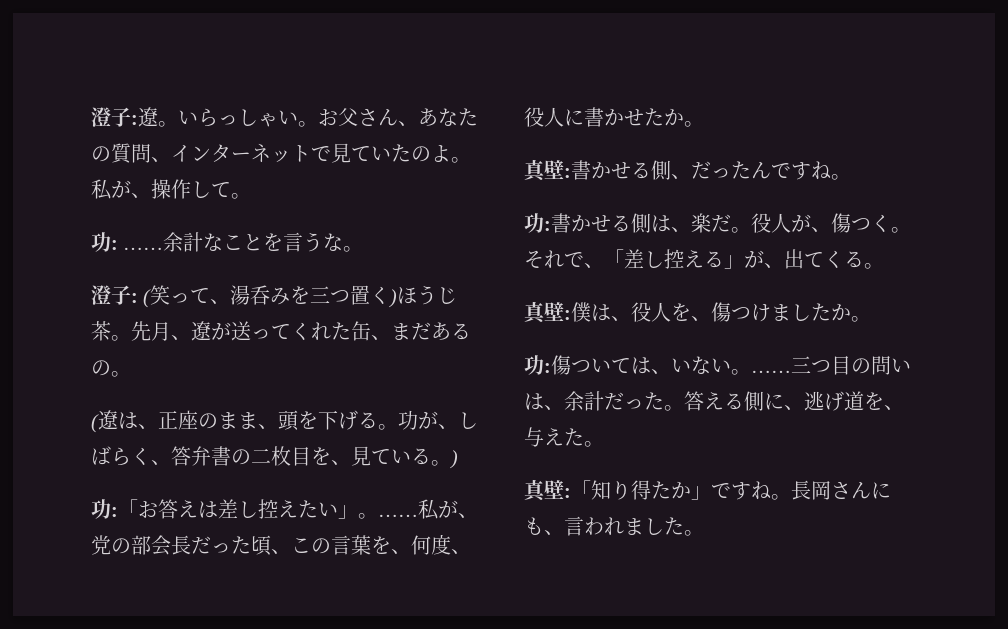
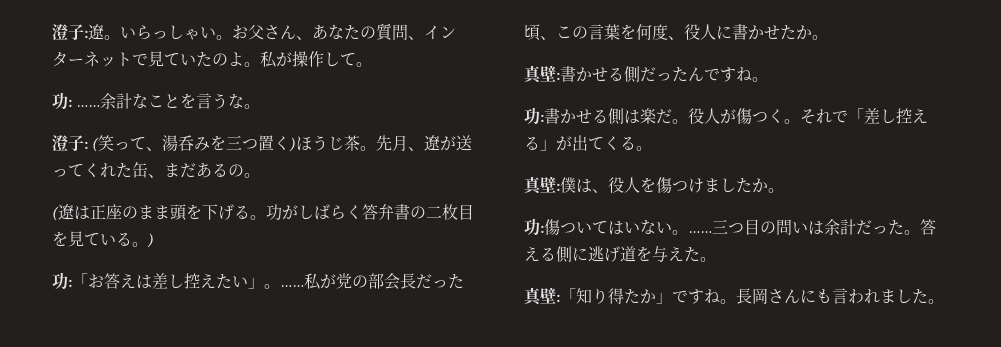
- 私が、操作して。
+ 私が操作して。
- (遼は、正座のまま、頭を下げる。
+ (遼は正座のまま頭を下げる。
- 功が、しばらく、答弁書の二枚目を、見ている。)
+ 功がしばらく答弁書の二枚目を見ている。)
- 私が、党の部会長だった頃、この言葉を、何度、役人に書かせたか。
+ 私が党の部会長だった頃、この言葉を何度、役人に書かせたか。
- 真壁:書かせる側、だったんですね。
+ 真壁:書かせる側だったんですね。
- 功:書かせる側は、楽だ。
+ 功:書かせる側は楽だ。
- 役人が、傷つく。
+ 役人が傷つく。
- それで、「差し控える」が、出てくる。
+ それで「差し控える」が出てくる。
- 真壁:僕は、役人を、傷つけましたか。
+ 真壁:僕は、役人を傷つけましたか。
- 功:傷ついては、いない。
+ 功:傷ついてはいない。
- 三つ目の問いは、余計だった。
+ 三つ目の問いは余計だった。
- 答える側に、逃げ道を、与えた。
+ 答える側に逃げ道を与えた。
- 長岡さんにも、言われました。
+ 長岡さんにも言われました。

